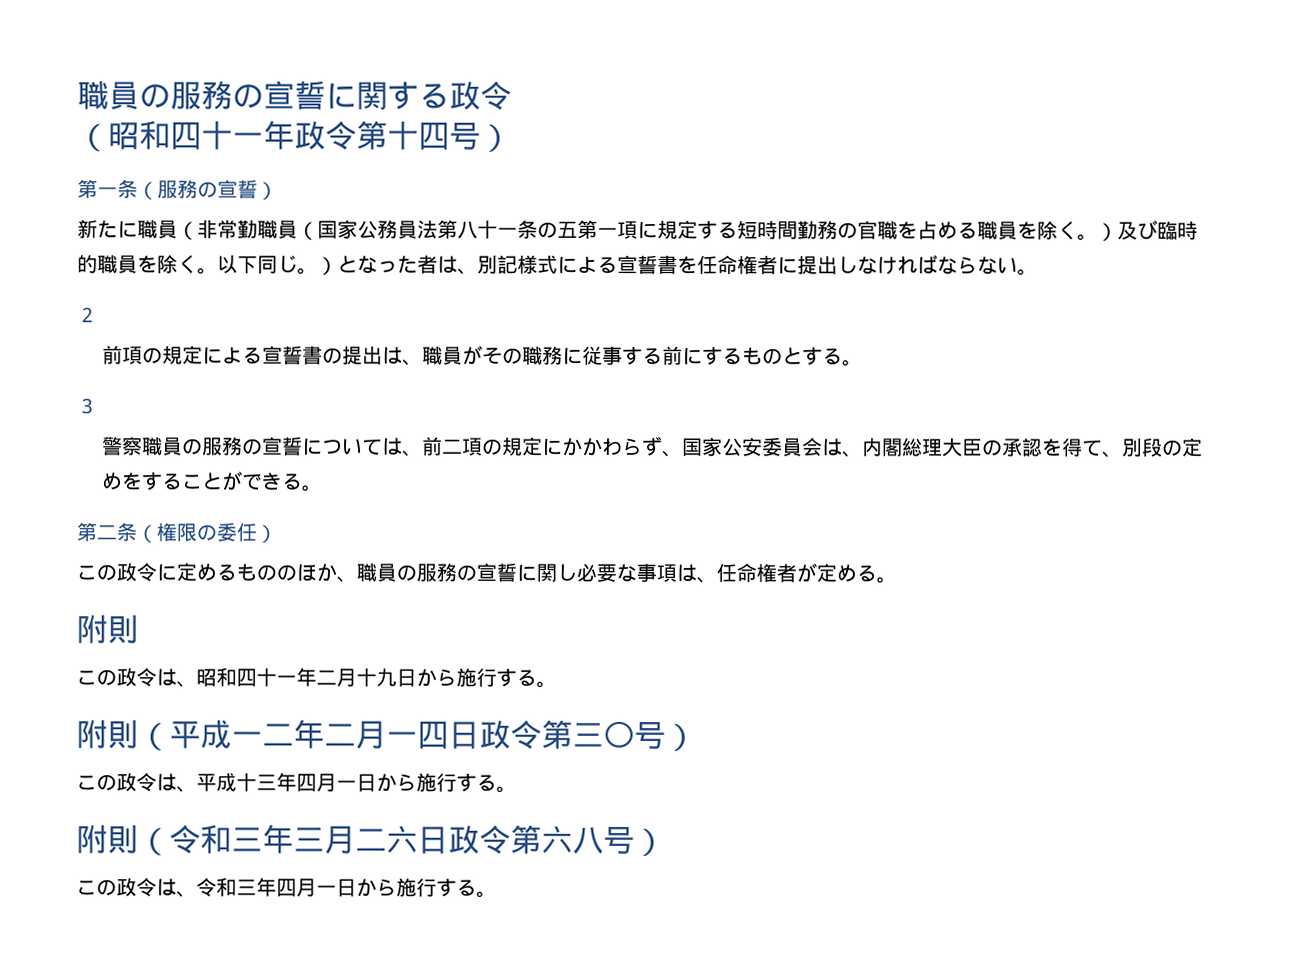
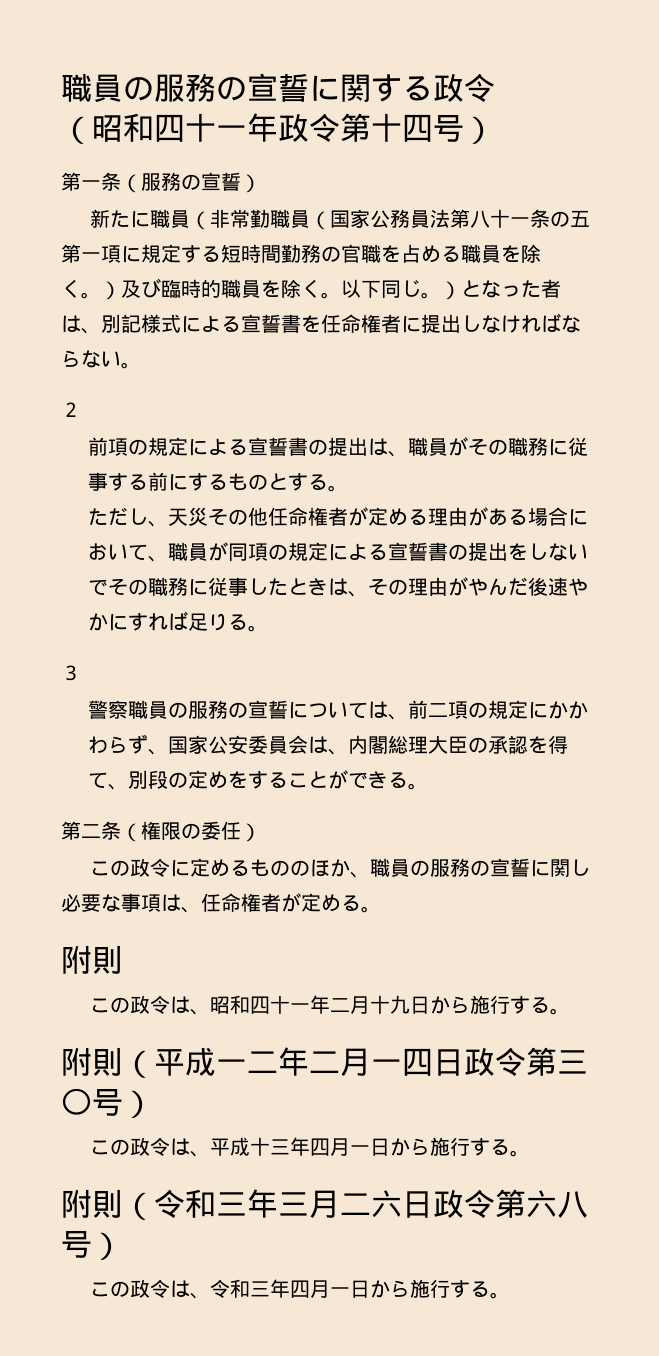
+ ただし、天災その他任命権者が定める理由がある場合において、職員が同項の規定による宣誓書の提出をしないでその職務に従事したときは、その理由がやんだ後速やかにすれば足りる。

